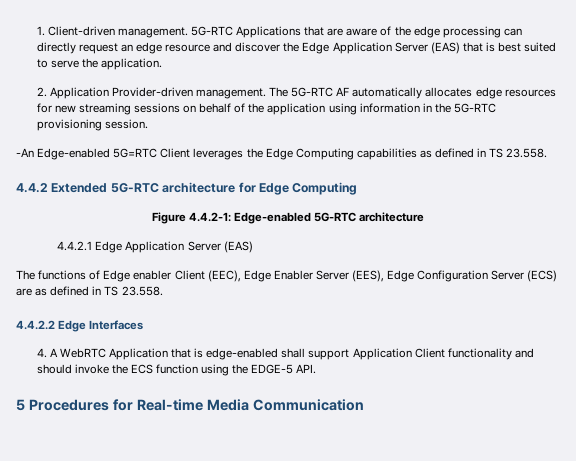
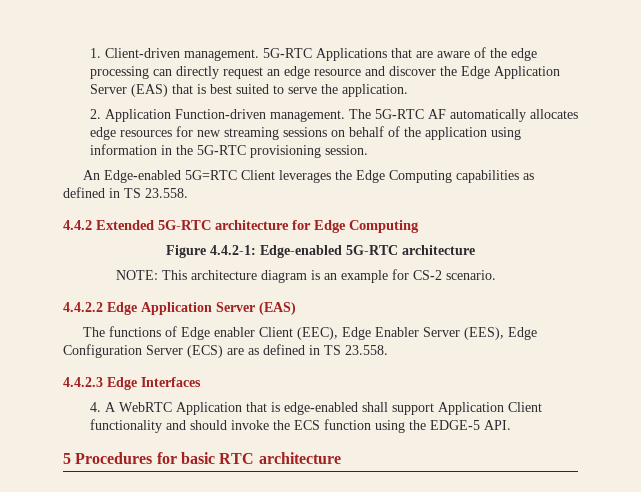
- 2. Application Provider-driven management.
+ 2. Application Function-driven management.
- -An Edge-enabled 5G=RTC Client leverages the Edge Computing capabilities as defined in TS 23.558.
+ An Edge-enabled 5G=RTC Client leverages the Edge Computing capabilities as defined in TS 23.558.
- 4.4.2.1 Edge Application Server (EAS)
+ NOTE: This architecture diagram is an example for CS-2 scenario.
+ 4.4.2.2 Edge Application Server (EAS)
- 4.4.2.2 Edge Interfaces
+ 4.4.2.3 Edge Interfaces
- 5 Procedures for Real-time Media Communication
+ 5 Procedures for basic RTC architecture

